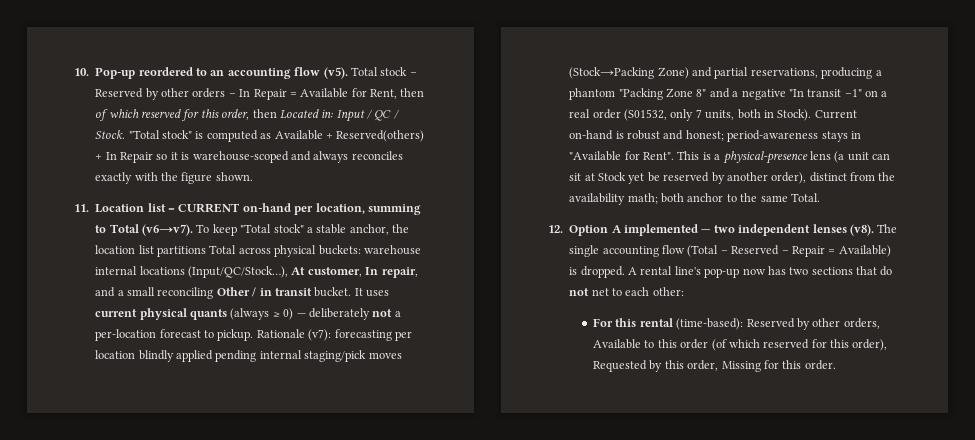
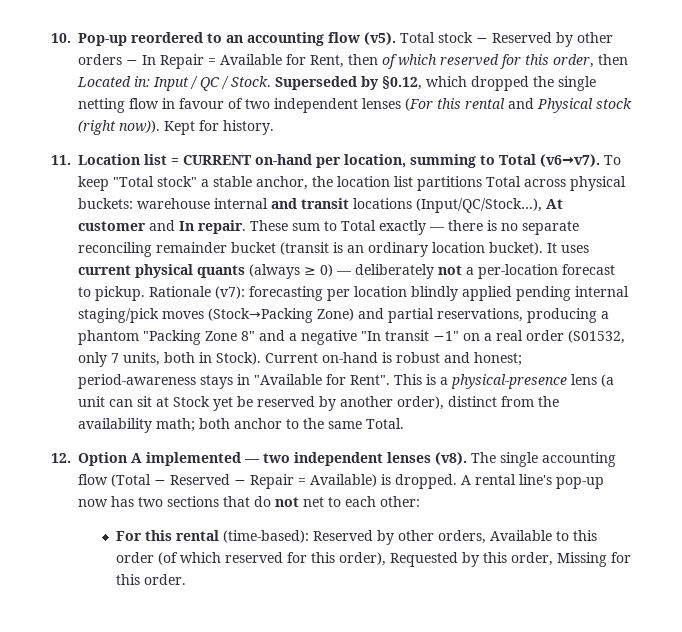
- "Total stock" is computed as Available + Reserved(others) + In Repair so it is warehouse-scoped and always reconciles exactly with the figure shown.
+ Superseded by §0.12, which dropped the single netting flow in favour of two independent lenses (For this rental and Physical stock (right now)). Kept for history.
- To keep "Total stock" a stable anchor, the location list partitions Total across physical buckets: warehouse internal locations (Input/QC/Stock…), At customer, In repair, and a small reconciling Other / in transit bucket.
+ To keep "Total stock" a stable anchor, the location list partitions Total across physical buckets: warehouse internal and transit locations (Input/QC/Stock…), At customer and In repair. These sum to Total exactly — there is no separate reconciling remainder bucket (transit is an ordinary location bucket).

